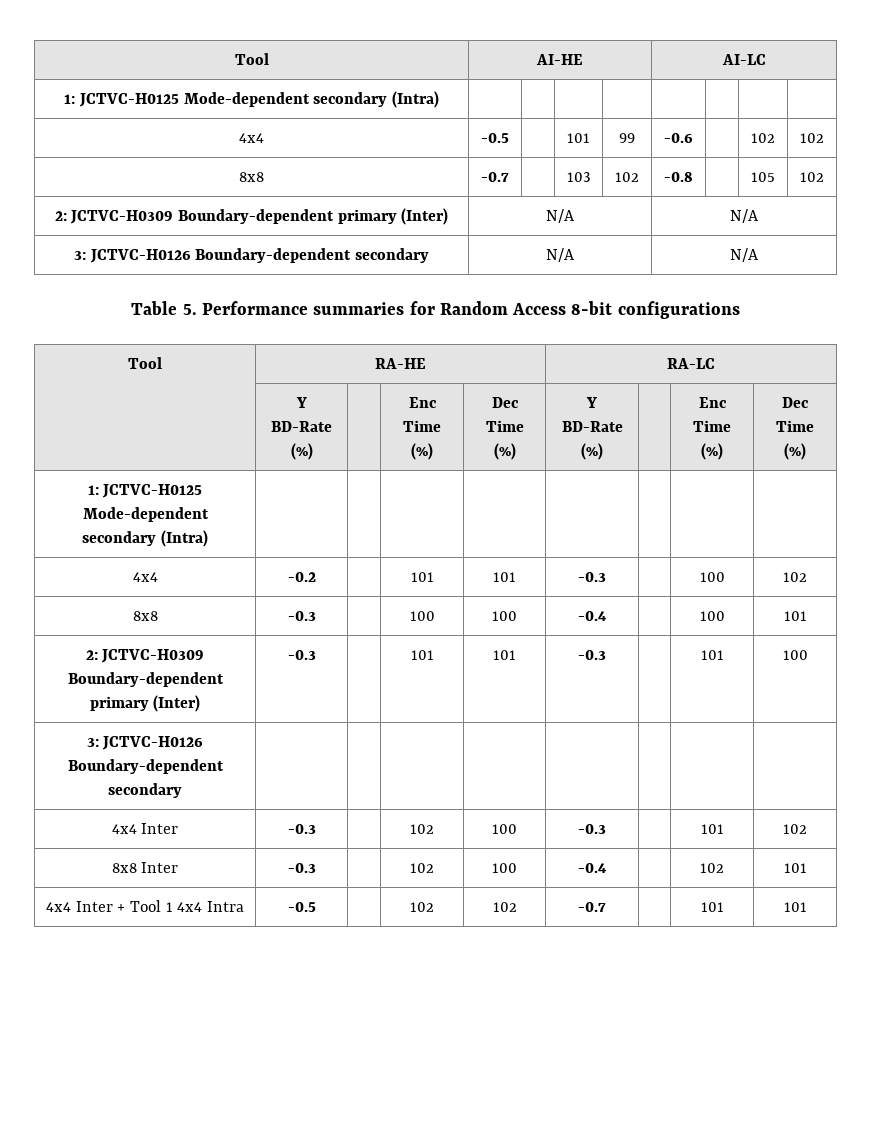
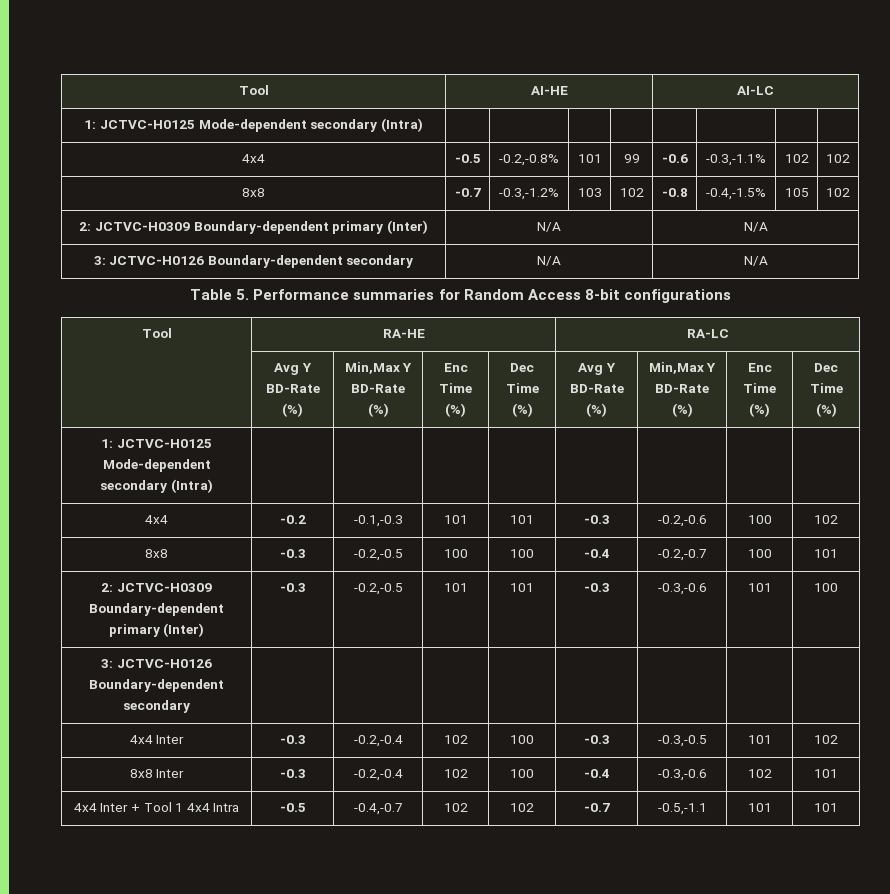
- 4x4 | -0.5 | | 101 | 99 | -0.6 | | 102 | 102
+ 4x4 | -0.5 | -0.2,-0.8% | 101 | 99 | -0.6 | -0.3,-1.1% | 102 | 102
- 8x8 | -0.7 | | 103 | 102 | -0.8 | | 105 | 102
+ 8x8 | -0.7 | -0.3,-1.2% | 103 | 102 | -0.8 | -0.4,-1.5% | 105 | 102
- | Y BD-Rate (%) | | Enc Time (%) | Dec Time (%) | Y BD-Rate (%) | | Enc Time (%) | Dec Time (%)
+ | Avg Y BD-Rate (%) | Min,Max Y BD-Rate (%) | Enc Time (%) | Dec Time (%) | Avg Y BD-Rate (%) | Min,Max Y BD-Rate (%) | Enc Time (%) | Dec Time (%)
- 4x4 | -0.2 | | 101 | 101 | -0.3 | | 100 | 102
+ 4x4 | -0.2 | -0.1,-0.3 | 101 | 101 | -0.3 | -0.2,-0.6 | 100 | 102
- 8x8 | -0.3 | | 100 | 100 | -0.4 | | 100 | 101
+ 8x8 | -0.3 | -0.2,-0.5 | 100 | 100 | -0.4 | -0.2,-0.7 | 100 | 101
- 2: JCTVC-H0309 Boundary-dependent primary (Inter) | -0.3 | | 101 | 101 | -0.3 | | 101 | 100
+ 2: JCTVC-H0309 Boundary-dependent primary (Inter) | -0.3 | -0.2,-0.5 | 101 | 101 | -0.3 | -0.3,-0.6 | 101 | 100
- 4x4 Inter | -0.3 | | 102 | 100 | -0.3 | | 101 | 102
+ 4x4 Inter | -0.3 | -0.2,-0.4 | 102 | 100 | -0.3 | -0.3,-0.5 | 101 | 102
- 8x8 Inter | -0.3 | | 102 | 100 | -0.4 | | 102 | 101
+ 8x8 Inter | -0.3 | -0.2,-0.4 | 102 | 100 | -0.4 | -0.3,-0.6 | 102 | 101
- 4x4 Inter + Tool 1 4x4 Intra | -0.5 | | 102 | 102 | -0.7 | | 101 | 101
+ 4x4 Inter + Tool 1 4x4 Intra | -0.5 | -0.4,-0.7 | 102 | 102 | -0.7 | -0.5,-1.1 | 101 | 101

